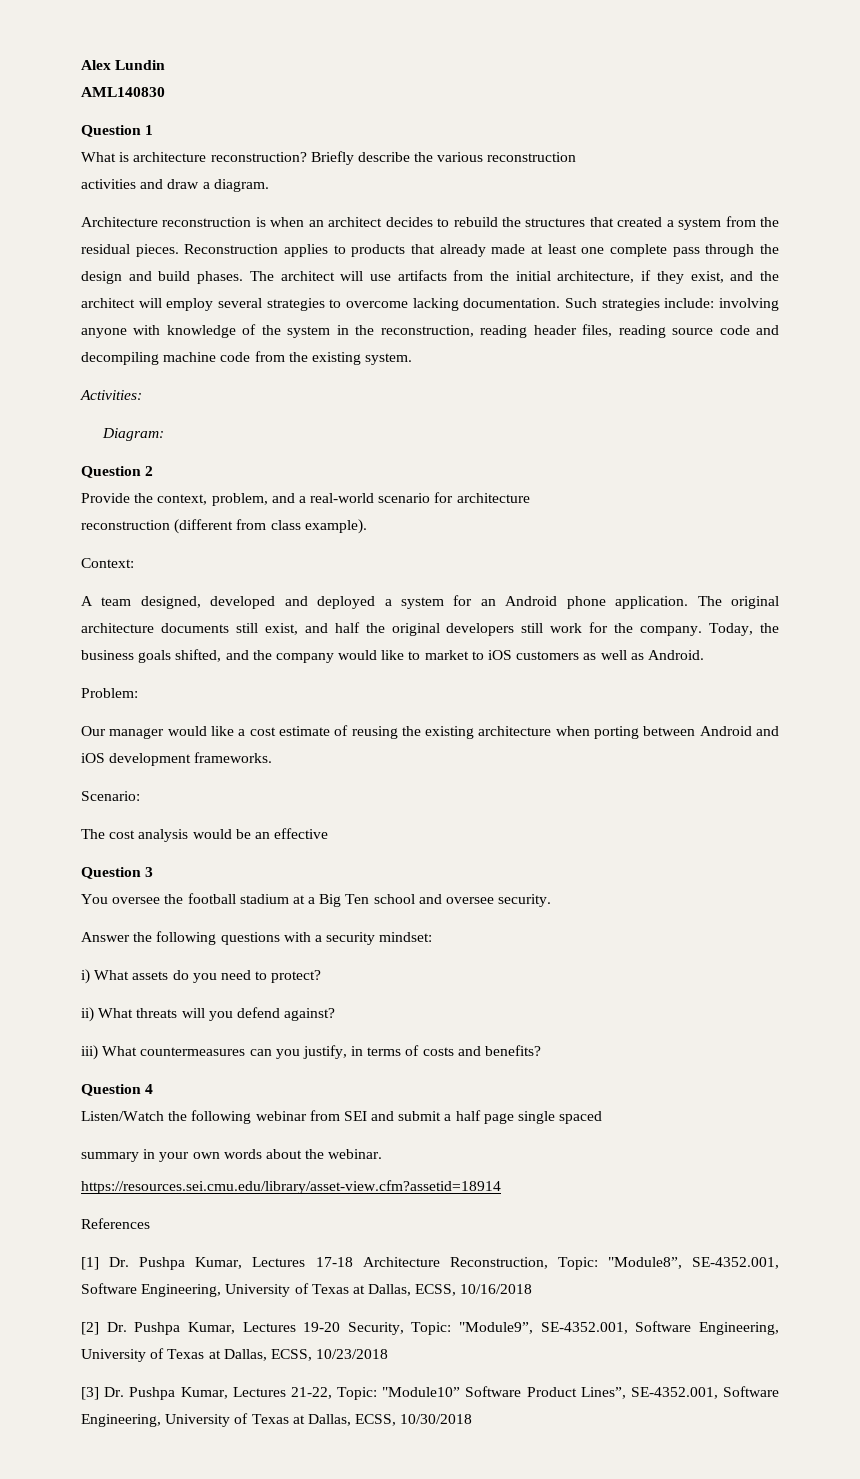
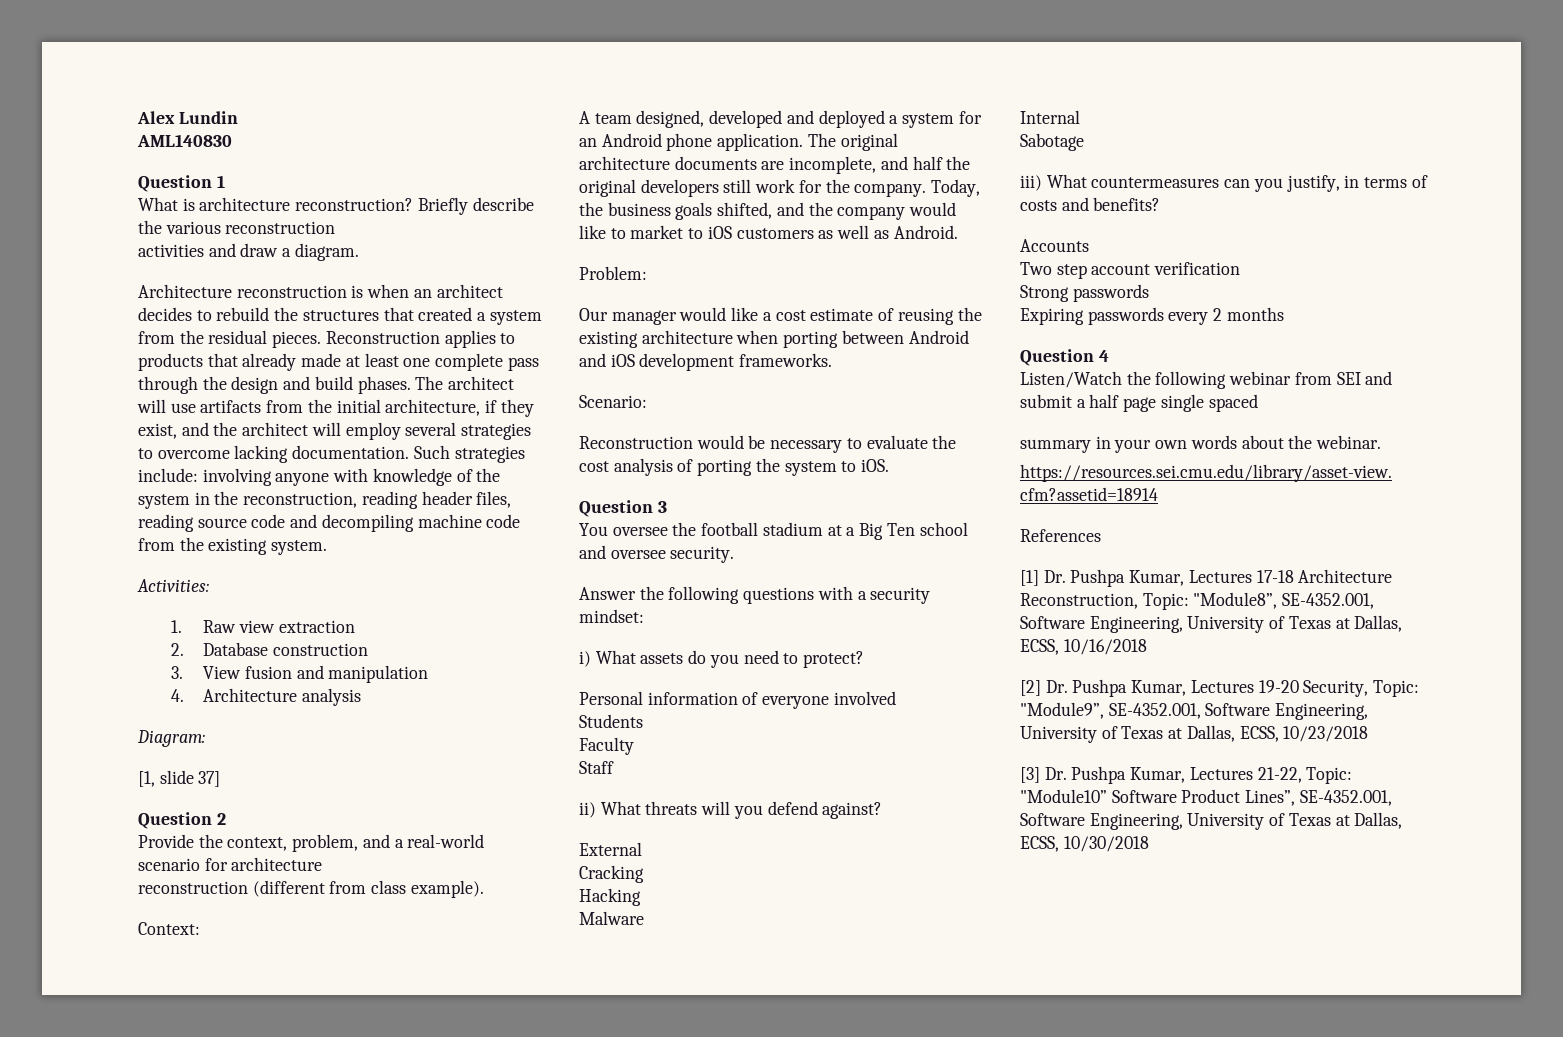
+ 1. Raw view extraction
+ 2. Database construction
+ 3. View fusion and manipulation
+ 4. Architecture analysis
  Diagram:
+ [1, slide 37]
- The original architecture documents still exist, and half the original developers still work for the company.
+ The original architecture documents are incomplete, and half the original developers still work for the company.
- The cost analysis would be an effective
+ Reconstruction would be necessary to evaluate the cost analysis of porting the system to iOS.
+ Personal information of everyone involved
+ Students
+ Faculty
+ Staff
+ External
+ Cracking
+ Hacking
+ Malware
+ Internal
+ Sabotage
+ Accounts
+ Two step account verification
+ Strong passwords
+ Expiring passwords every 2 months

